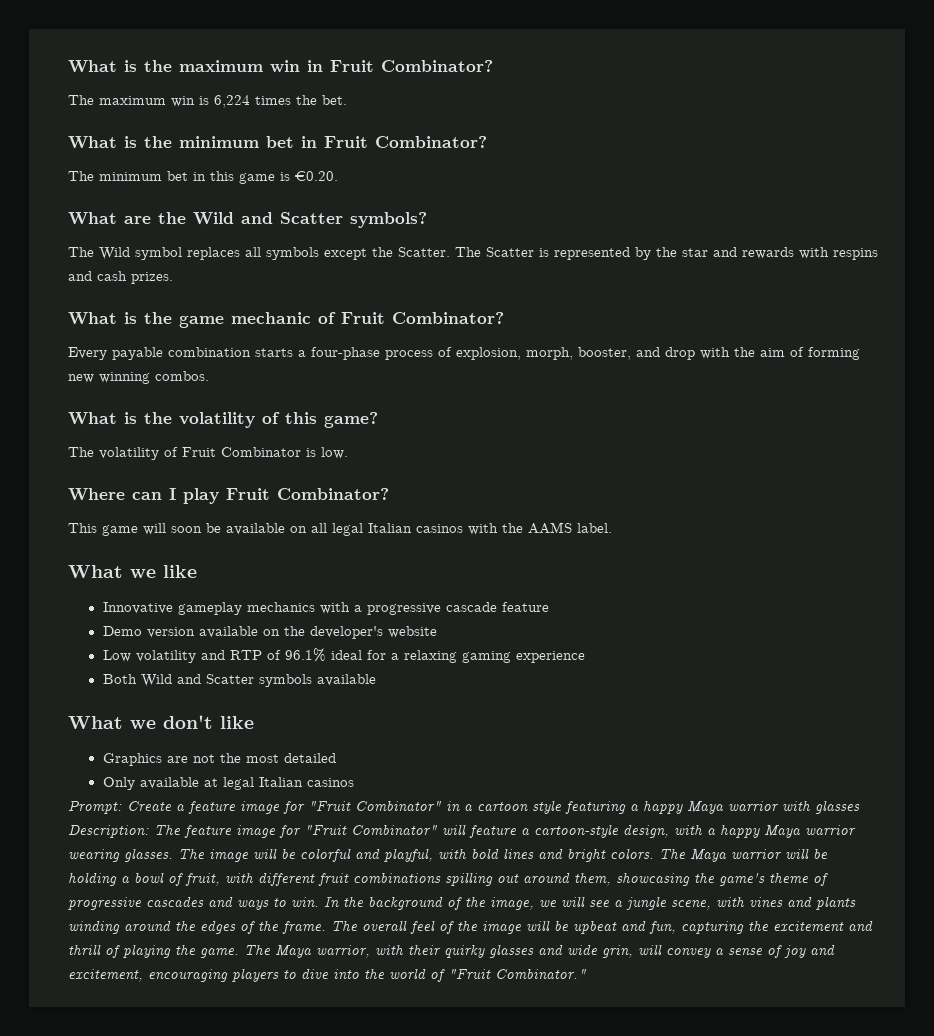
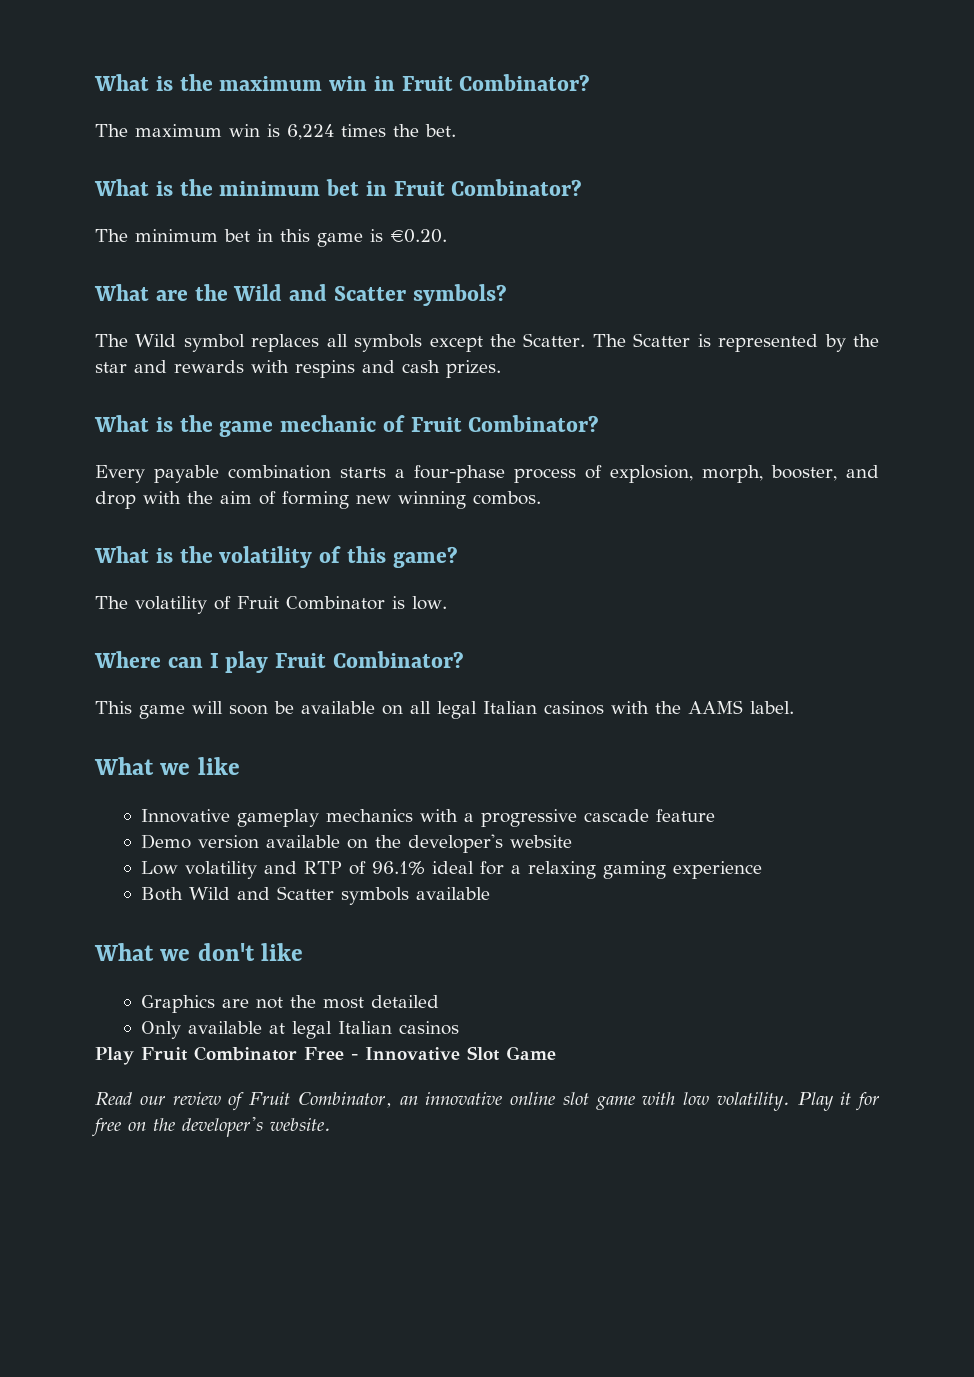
- Prompt: Create a feature image for "Fruit Combinator" in a cartoon style featuring a happy Maya warrior with glasses Description: The feature image for "Fruit Combinator" will feature a cartoon-style design, with a happy Maya warrior wearing glasses. The image will be colorful and playful, with bold lines and bright colors. The Maya warrior will be holding a bowl of fruit, with different fruit combinations spilling out around them, showcasing the game's theme of progressive cascades and ways to win. In the background of the image, we will see a jungle scene, with vines and plants winding around the edges of the frame. The overall feel of the image will be upbeat and fun, capturing the excitement and thrill of playing the game. The Maya warrior, with their quirky glasses and wide grin, will convey a sense of joy and excitement, encouraging players to dive into the world of "Fruit Combinator."
+ Play Fruit Combinator Free - Innovative Slot Game
+ Read our review of Fruit Combinator, an innovative online slot game with low volatility. Play it for free on the developer's website.

